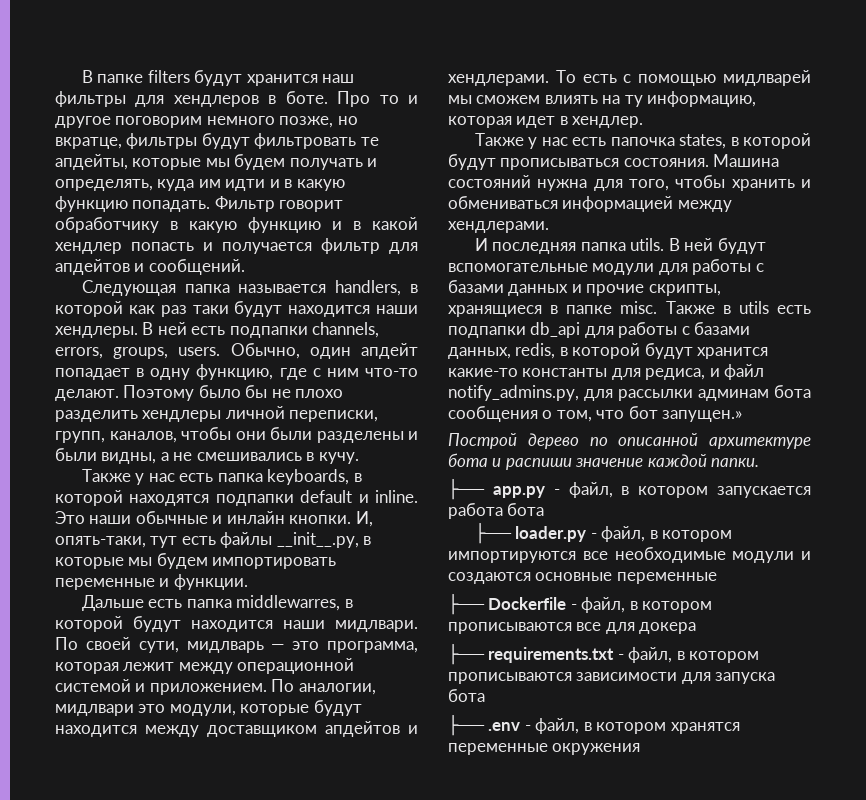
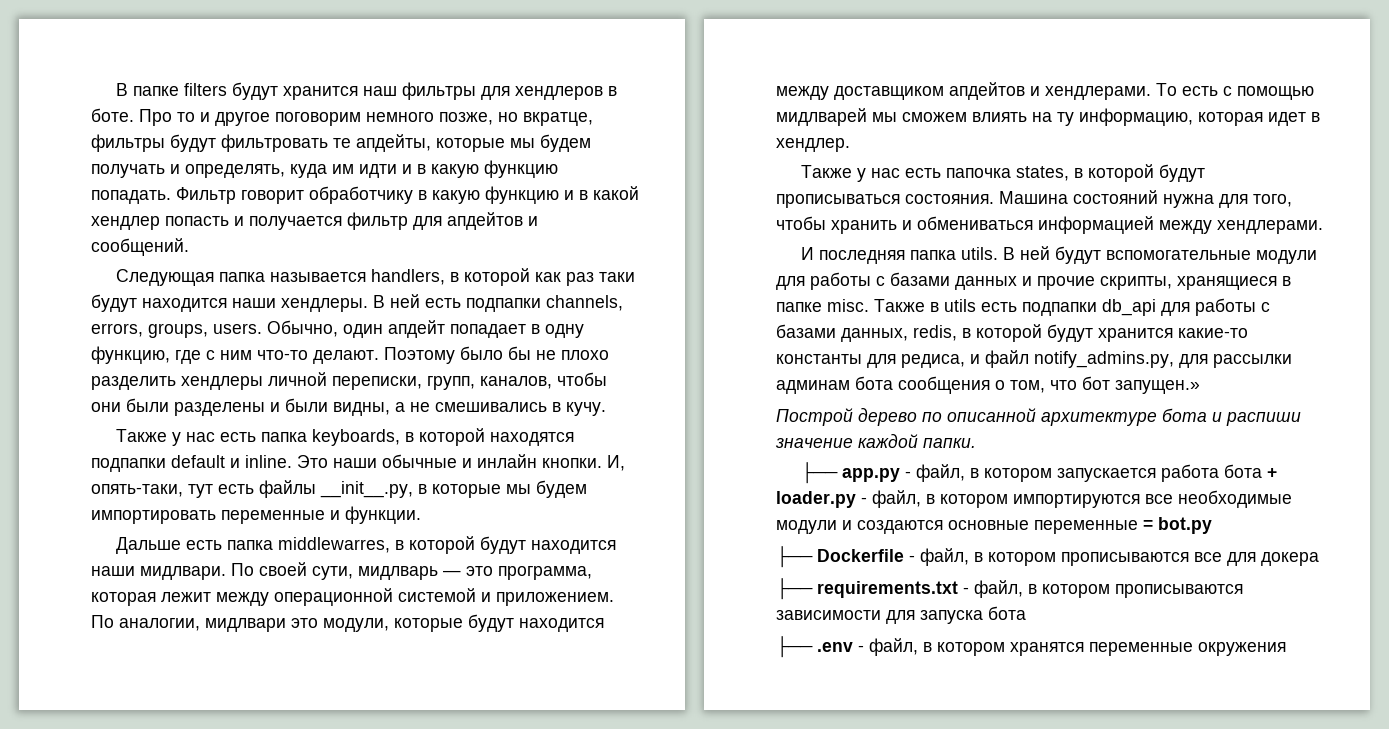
- ├── app.py - файл, в котором запускается работа бота
- ├── loader.py - файл, в котором импортируются все необходимые модули и создаются основные переменные
+ ├── app.py - файл, в котором запускается работа бота + loader.py - файл, в котором импортируются все необходимые модули и создаются основные переменные = bot.py

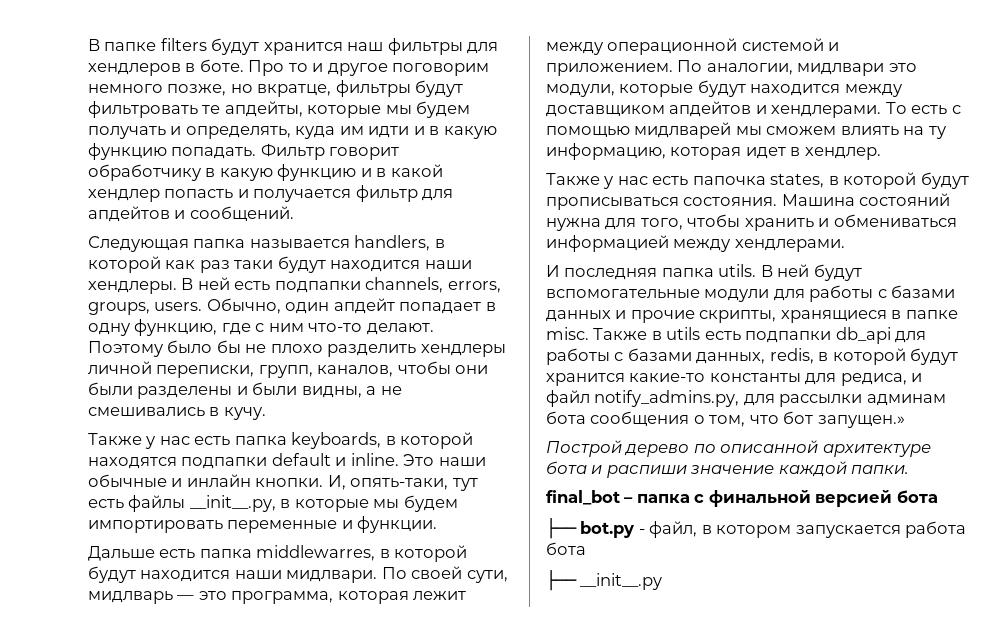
- ├── app.py - файл, в котором запускается работа бота + loader.py - файл, в котором импортируются все необходимые модули и создаются основные переменные = bot.py
- ├── Dockerfile - файл, в котором прописываются все для докера
- ├── requirements.txt - файл, в котором прописываются зависимости для запуска бота
- ├── .env - файл, в котором хранятся переменные окружения
+ final_bot – папка с финальной версией бота
+ ├── bot.py - файл, в котором запускается работа бота
+ ├── __init__.py

